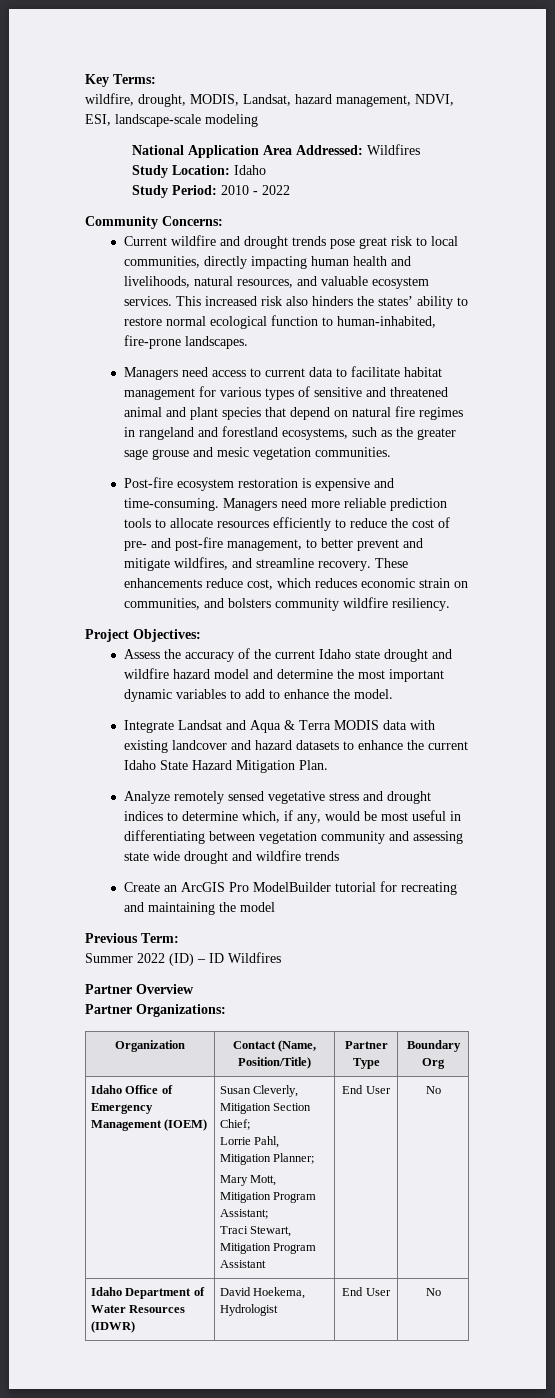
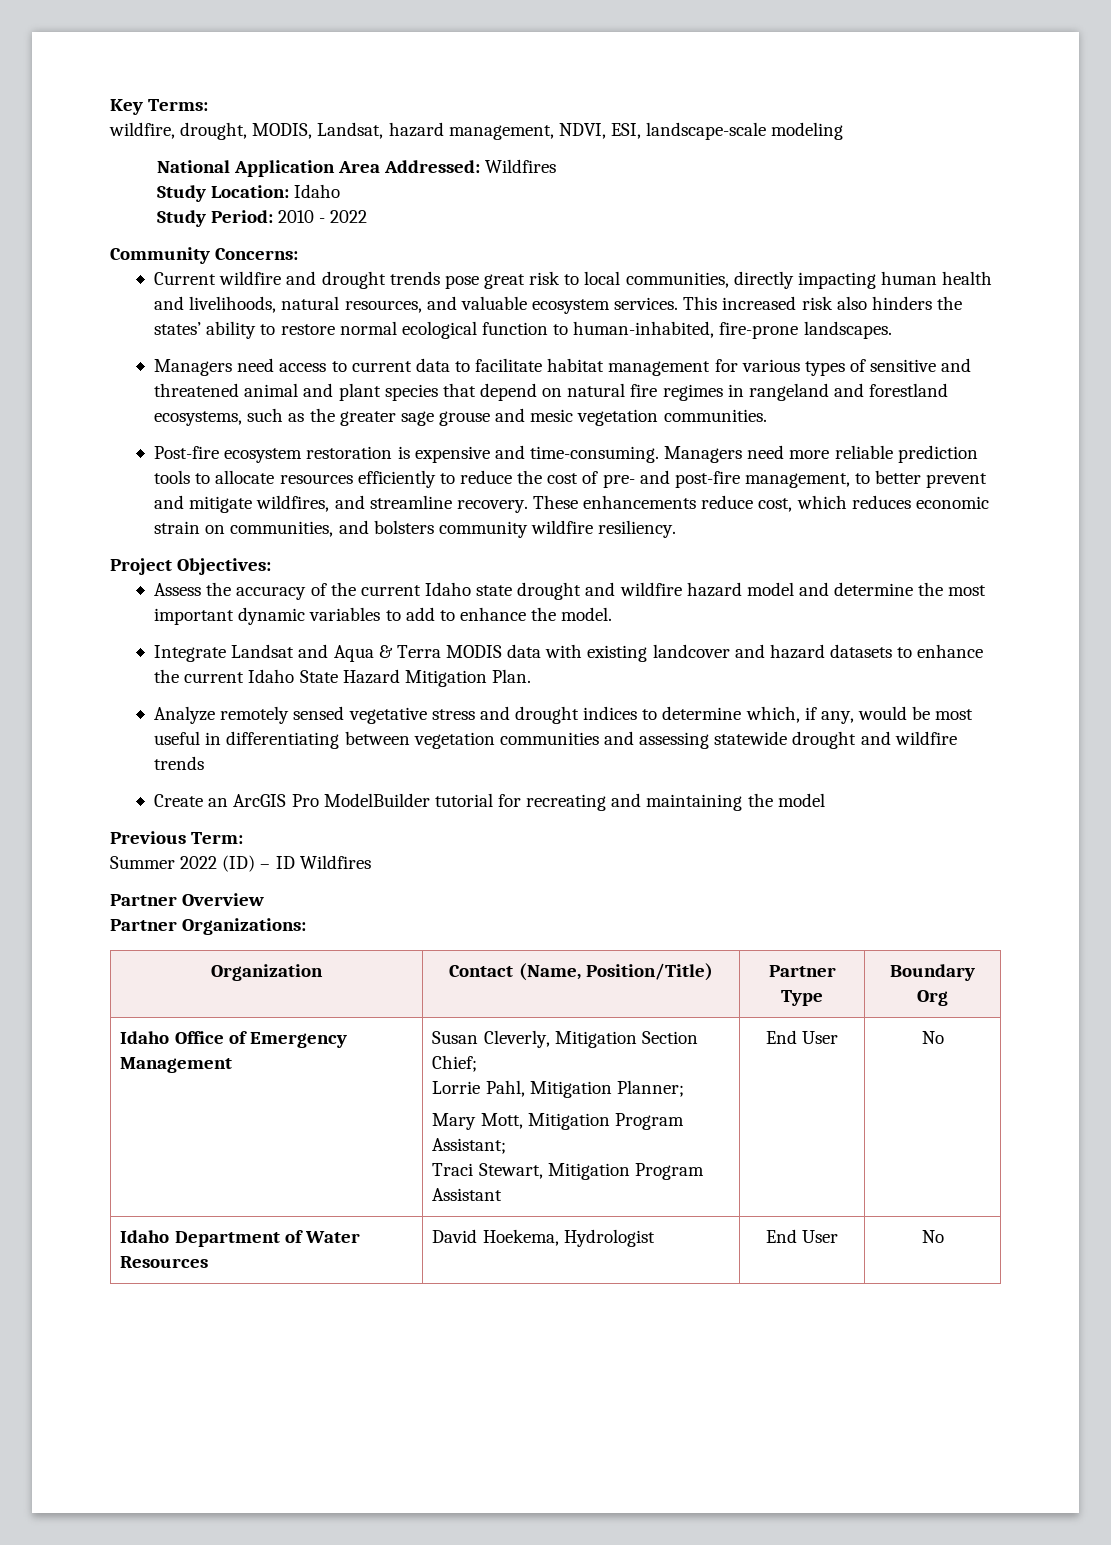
- Analyze remotely sensed vegetative stress and drought indices to determine which, if any, would be most useful in differentiating between vegetation community and assessing state wide drought and wildfire trends
+ Analyze remotely sensed vegetative stress and drought indices to determine which, if any, would be most useful in differentiating between vegetation communities and assessing statewide drought and wildfire trends
- Idaho Office of Emergency Management (IOEM) | Susan Cleverly, Mitigation Section Chief;
+ Idaho Office of Emergency Management | Susan Cleverly, Mitigation Section Chief;
- Idaho Department of Water Resources (IDWR) | David Hoekema, Hydrologist | End User | No
+ Idaho Department of Water Resources | David Hoekema, Hydrologist | End User | No

